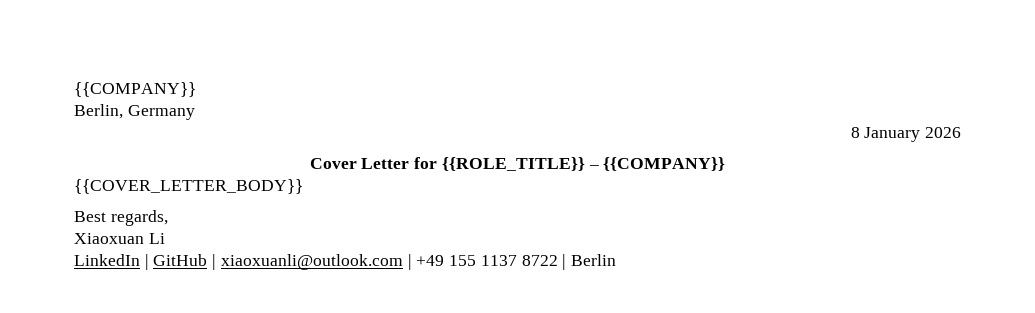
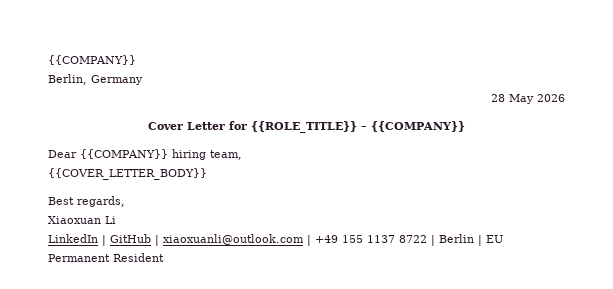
- 8 January 2026
+ 28 May 2026
+ Dear {{COMPANY}} hiring team,
- LinkedIn | GitHub | xiaoxuanli@outlook.com | +49 155 1137 8722 | Berlin
+ LinkedIn | GitHub | xiaoxuanli@outlook.com | +49 155 1137 8722 | Berlin | EU Permanent Resident

